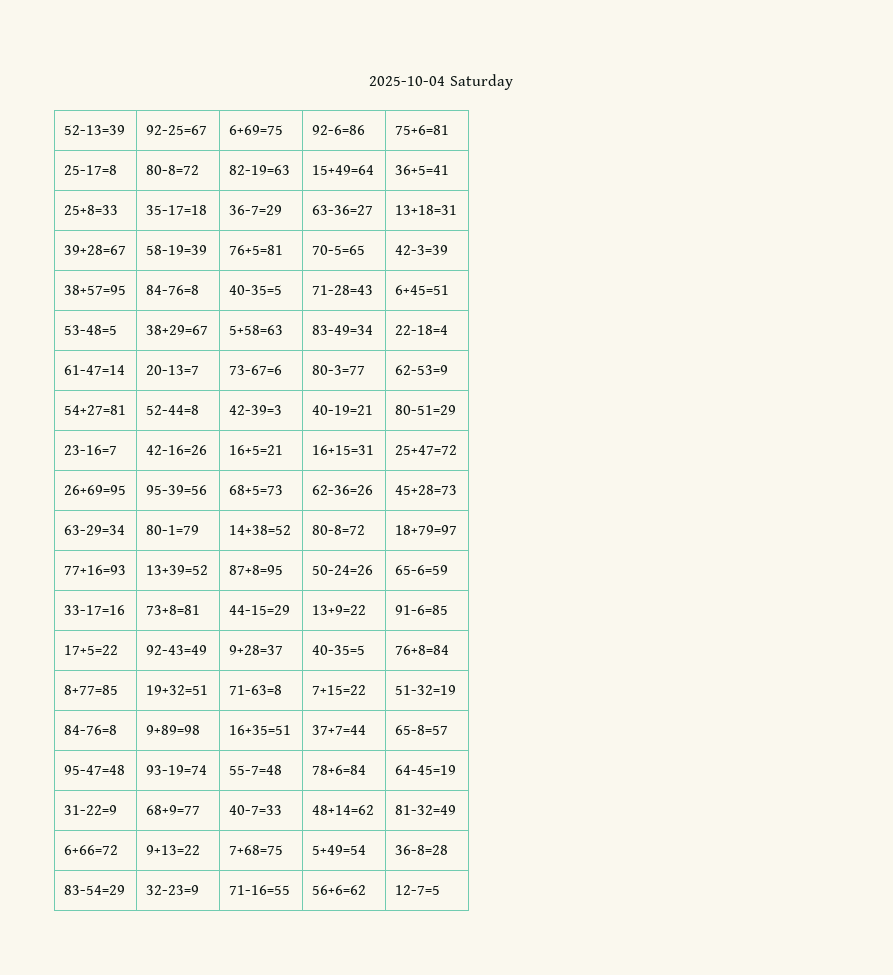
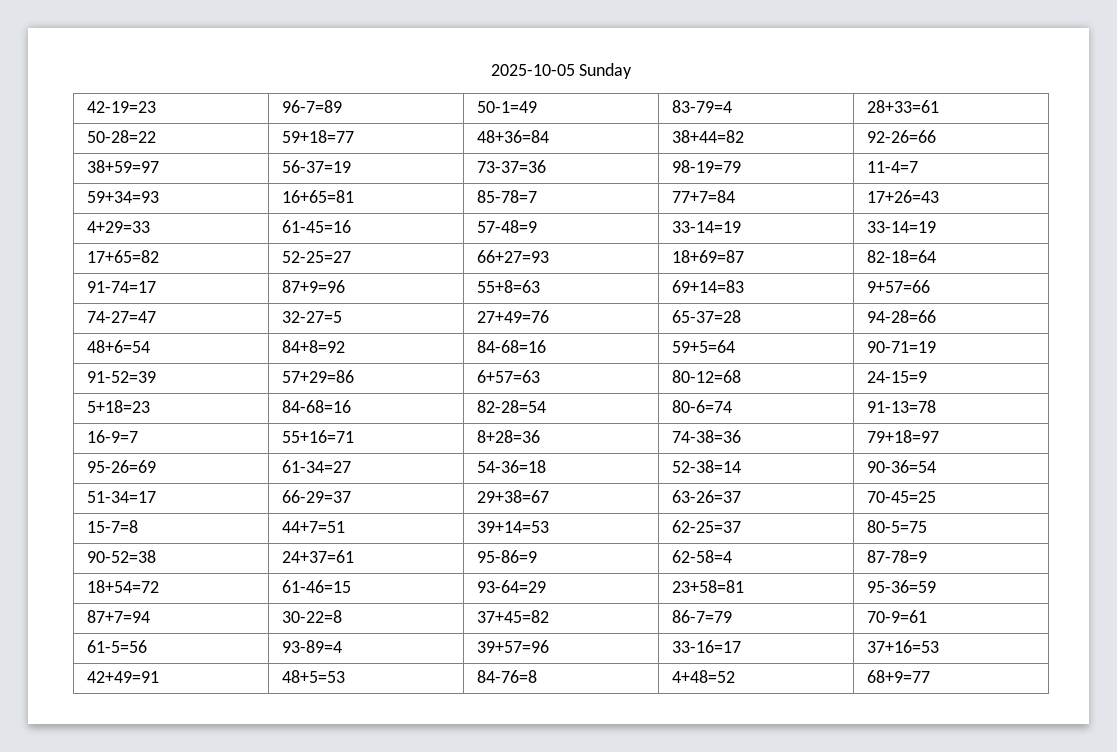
- 2025-10-04 Saturday
- 52-13=39 | 92-25=67 | 6+69=75 | 92-6=86 | 75+6=81
- 25-17=8 | 80-8=72 | 82-19=63 | 15+49=64 | 36+5=41
- 25+8=33 | 35-17=18 | 36-7=29 | 63-36=27 | 13+18=31
- 39+28=67 | 58-19=39 | 76+5=81 | 70-5=65 | 42-3=39
- 38+57=95 | 84-76=8 | 40-35=5 | 71-28=43 | 6+45=51
- 53-48=5 | 38+29=67 | 5+58=63 | 83-49=34 | 22-18=4
- 61-47=14 | 20-13=7 | 73-67=6 | 80-3=77 | 62-53=9
- 54+27=81 | 52-44=8 | 42-39=3 | 40-19=21 | 80-51=29
- 23-16=7 | 42-16=26 | 16+5=21 | 16+15=31 | 25+47=72
- 26+69=95 | 95-39=56 | 68+5=73 | 62-36=26 | 45+28=73
- 63-29=34 | 80-1=79 | 14+38=52 | 80-8=72 | 18+79=97
- 77+16=93 | 13+39=52 | 87+8=95 | 50-24=26 | 65-6=59
- 33-17=16 | 73+8=81 | 44-15=29 | 13+9=22 | 91-6=85
- 17+5=22 | 92-43=49 | 9+28=37 | 40-35=5 | 76+8=84
- 8+77=85 | 19+32=51 | 71-63=8 | 7+15=22 | 51-32=19
- 84-76=8 | 9+89=98 | 16+35=51 | 37+7=44 | 65-8=57
- 95-47=48 | 93-19=74 | 55-7=48 | 78+6=84 | 64-45=19
- 31-22=9 | 68+9=77 | 40-7=33 | 48+14=62 | 81-32=49
- 6+66=72 | 9+13=22 | 7+68=75 | 5+49=54 | 36-8=28
- 83-54=29 | 32-23=9 | 71-16=55 | 56+6=62 | 12-7=5
+ 2025-10-05 Sunday
+ 42-19=23 | 96-7=89 | 50-1=49 | 83-79=4 | 28+33=61
+ 50-28=22 | 59+18=77 | 48+36=84 | 38+44=82 | 92-26=66
+ 38+59=97 | 56-37=19 | 73-37=36 | 98-19=79 | 11-4=7
+ 59+34=93 | 16+65=81 | 85-78=7 | 77+7=84 | 17+26=43
+ 4+29=33 | 61-45=16 | 57-48=9 | 33-14=19 | 33-14=19
+ 17+65=82 | 52-25=27 | 66+27=93 | 18+69=87 | 82-18=64
+ 91-74=17 | 87+9=96 | 55+8=63 | 69+14=83 | 9+57=66
+ 74-27=47 | 32-27=5 | 27+49=76 | 65-37=28 | 94-28=66
+ 48+6=54 | 84+8=92 | 84-68=16 | 59+5=64 | 90-71=19
+ 91-52=39 | 57+29=86 | 6+57=63 | 80-12=68 | 24-15=9
+ 5+18=23 | 84-68=16 | 82-28=54 | 80-6=74 | 91-13=78
+ 16-9=7 | 55+16=71 | 8+28=36 | 74-38=36 | 79+18=97
+ 95-26=69 | 61-34=27 | 54-36=18 | 52-38=14 | 90-36=54
+ 51-34=17 | 66-29=37 | 29+38=67 | 63-26=37 | 70-45=25
+ 15-7=8 | 44+7=51 | 39+14=53 | 62-25=37 | 80-5=75
+ 90-52=38 | 24+37=61 | 95-86=9 | 62-58=4 | 87-78=9
+ 18+54=72 | 61-46=15 | 93-64=29 | 23+58=81 | 95-36=59
+ 87+7=94 | 30-22=8 | 37+45=82 | 86-7=79 | 70-9=61
+ 61-5=56 | 93-89=4 | 39+57=96 | 33-16=17 | 37+16=53
+ 42+49=91 | 48+5=53 | 84-76=8 | 4+48=52 | 68+9=77

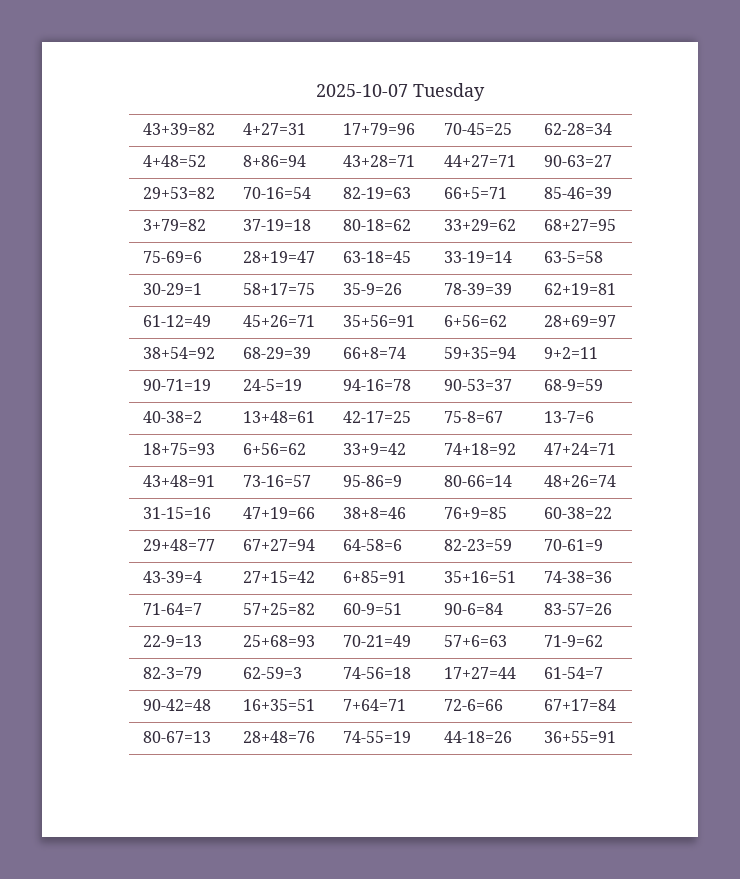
- 2025-10-05 Sunday
- 42-19=23 | 96-7=89 | 50-1=49 | 83-79=4 | 28+33=61
- 50-28=22 | 59+18=77 | 48+36=84 | 38+44=82 | 92-26=66
- 38+59=97 | 56-37=19 | 73-37=36 | 98-19=79 | 11-4=7
- 59+34=93 | 16+65=81 | 85-78=7 | 77+7=84 | 17+26=43
- 4+29=33 | 61-45=16 | 57-48=9 | 33-14=19 | 33-14=19
- 17+65=82 | 52-25=27 | 66+27=93 | 18+69=87 | 82-18=64
- 91-74=17 | 87+9=96 | 55+8=63 | 69+14=83 | 9+57=66
- 74-27=47 | 32-27=5 | 27+49=76 | 65-37=28 | 94-28=66
- 48+6=54 | 84+8=92 | 84-68=16 | 59+5=64 | 90-71=19
- 91-52=39 | 57+29=86 | 6+57=63 | 80-12=68 | 24-15=9
- 5+18=23 | 84-68=16 | 82-28=54 | 80-6=74 | 91-13=78
- 16-9=7 | 55+16=71 | 8+28=36 | 74-38=36 | 79+18=97
- 95-26=69 | 61-34=27 | 54-36=18 | 52-38=14 | 90-36=54
- 51-34=17 | 66-29=37 | 29+38=67 | 63-26=37 | 70-45=25
- 15-7=8 | 44+7=51 | 39+14=53 | 62-25=37 | 80-5=75
- 90-52=38 | 24+37=61 | 95-86=9 | 62-58=4 | 87-78=9
- 18+54=72 | 61-46=15 | 93-64=29 | 23+58=81 | 95-36=59
- 87+7=94 | 30-22=8 | 37+45=82 | 86-7=79 | 70-9=61
- 61-5=56 | 93-89=4 | 39+57=96 | 33-16=17 | 37+16=53
- 42+49=91 | 48+5=53 | 84-76=8 | 4+48=52 | 68+9=77
+ 2025-10-07 Tuesday
+ 43+39=82 | 4+27=31 | 17+79=96 | 70-45=25 | 62-28=34
+ 4+48=52 | 8+86=94 | 43+28=71 | 44+27=71 | 90-63=27
+ 29+53=82 | 70-16=54 | 82-19=63 | 66+5=71 | 85-46=39
+ 3+79=82 | 37-19=18 | 80-18=62 | 33+29=62 | 68+27=95
+ 75-69=6 | 28+19=47 | 63-18=45 | 33-19=14 | 63-5=58
+ 30-29=1 | 58+17=75 | 35-9=26 | 78-39=39 | 62+19=81
+ 61-12=49 | 45+26=71 | 35+56=91 | 6+56=62 | 28+69=97
+ 38+54=92 | 68-29=39 | 66+8=74 | 59+35=94 | 9+2=11
+ 90-71=19 | 24-5=19 | 94-16=78 | 90-53=37 | 68-9=59
+ 40-38=2 | 13+48=61 | 42-17=25 | 75-8=67 | 13-7=6
+ 18+75=93 | 6+56=62 | 33+9=42 | 74+18=92 | 47+24=71
+ 43+48=91 | 73-16=57 | 95-86=9 | 80-66=14 | 48+26=74
+ 31-15=16 | 47+19=66 | 38+8=46 | 76+9=85 | 60-38=22
+ 29+48=77 | 67+27=94 | 64-58=6 | 82-23=59 | 70-61=9
+ 43-39=4 | 27+15=42 | 6+85=91 | 35+16=51 | 74-38=36
+ 71-64=7 | 57+25=82 | 60-9=51 | 90-6=84 | 83-57=26
+ 22-9=13 | 25+68=93 | 70-21=49 | 57+6=63 | 71-9=62
+ 82-3=79 | 62-59=3 | 74-56=18 | 17+27=44 | 61-54=7
+ 90-42=48 | 16+35=51 | 7+64=71 | 72-6=66 | 67+17=84
+ 80-67=13 | 28+48=76 | 74-55=19 | 44-18=26 | 36+55=91

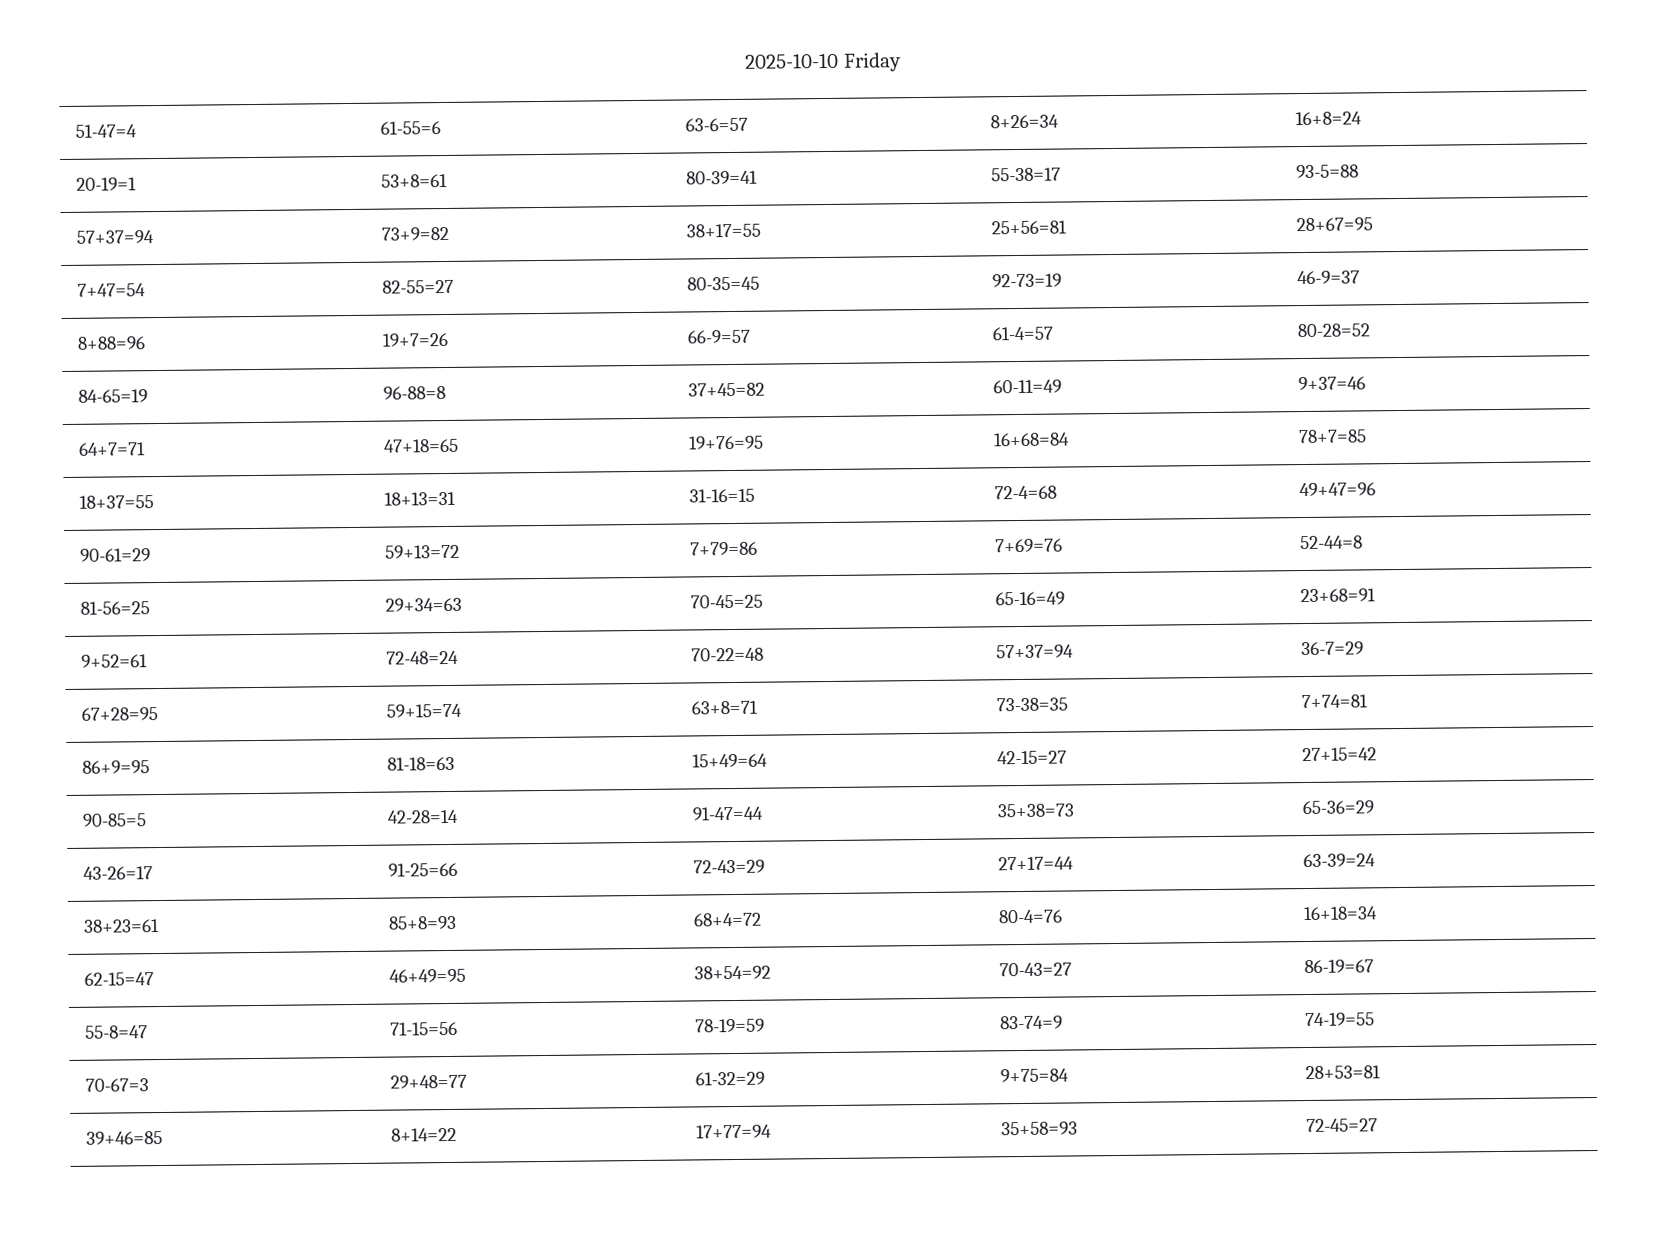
- 2025-10-07 Tuesday
- 43+39=82 | 4+27=31 | 17+79=96 | 70-45=25 | 62-28=34
- 4+48=52 | 8+86=94 | 43+28=71 | 44+27=71 | 90-63=27
- 29+53=82 | 70-16=54 | 82-19=63 | 66+5=71 | 85-46=39
- 3+79=82 | 37-19=18 | 80-18=62 | 33+29=62 | 68+27=95
- 75-69=6 | 28+19=47 | 63-18=45 | 33-19=14 | 63-5=58
- 30-29=1 | 58+17=75 | 35-9=26 | 78-39=39 | 62+19=81
- 61-12=49 | 45+26=71 | 35+56=91 | 6+56=62 | 28+69=97
- 38+54=92 | 68-29=39 | 66+8=74 | 59+35=94 | 9+2=11
- 90-71=19 | 24-5=19 | 94-16=78 | 90-53=37 | 68-9=59
- 40-38=2 | 13+48=61 | 42-17=25 | 75-8=67 | 13-7=6
- 18+75=93 | 6+56=62 | 33+9=42 | 74+18=92 | 47+24=71
- 43+48=91 | 73-16=57 | 95-86=9 | 80-66=14 | 48+26=74
- 31-15=16 | 47+19=66 | 38+8=46 | 76+9=85 | 60-38=22
- 29+48=77 | 67+27=94 | 64-58=6 | 82-23=59 | 70-61=9
- 43-39=4 | 27+15=42 | 6+85=91 | 35+16=51 | 74-38=36
- 71-64=7 | 57+25=82 | 60-9=51 | 90-6=84 | 83-57=26
- 22-9=13 | 25+68=93 | 70-21=49 | 57+6=63 | 71-9=62
- 82-3=79 | 62-59=3 | 74-56=18 | 17+27=44 | 61-54=7
- 90-42=48 | 16+35=51 | 7+64=71 | 72-6=66 | 67+17=84
- 80-67=13 | 28+48=76 | 74-55=19 | 44-18=26 | 36+55=91
+ 2025-10-10 Friday
+ 51-47=4 | 61-55=6 | 63-6=57 | 8+26=34 | 16+8=24
+ 20-19=1 | 53+8=61 | 80-39=41 | 55-38=17 | 93-5=88
+ 57+37=94 | 73+9=82 | 38+17=55 | 25+56=81 | 28+67=95
+ 7+47=54 | 82-55=27 | 80-35=45 | 92-73=19 | 46-9=37
+ 8+88=96 | 19+7=26 | 66-9=57 | 61-4=57 | 80-28=52
+ 84-65=19 | 96-88=8 | 37+45=82 | 60-11=49 | 9+37=46
+ 64+7=71 | 47+18=65 | 19+76=95 | 16+68=84 | 78+7=85
+ 18+37=55 | 18+13=31 | 31-16=15 | 72-4=68 | 49+47=96
+ 90-61=29 | 59+13=72 | 7+79=86 | 7+69=76 | 52-44=8
+ 81-56=25 | 29+34=63 | 70-45=25 | 65-16=49 | 23+68=91
+ 9+52=61 | 72-48=24 | 70-22=48 | 57+37=94 | 36-7=29
+ 67+28=95 | 59+15=74 | 63+8=71 | 73-38=35 | 7+74=81
+ 86+9=95 | 81-18=63 | 15+49=64 | 42-15=27 | 27+15=42
+ 90-85=5 | 42-28=14 | 91-47=44 | 35+38=73 | 65-36=29
+ 43-26=17 | 91-25=66 | 72-43=29 | 27+17=44 | 63-39=24
+ 38+23=61 | 85+8=93 | 68+4=72 | 80-4=76 | 16+18=34
+ 62-15=47 | 46+49=95 | 38+54=92 | 70-43=27 | 86-19=67
+ 55-8=47 | 71-15=56 | 78-19=59 | 83-74=9 | 74-19=55
+ 70-67=3 | 29+48=77 | 61-32=29 | 9+75=84 | 28+53=81
+ 39+46=85 | 8+14=22 | 17+77=94 | 35+58=93 | 72-45=27

